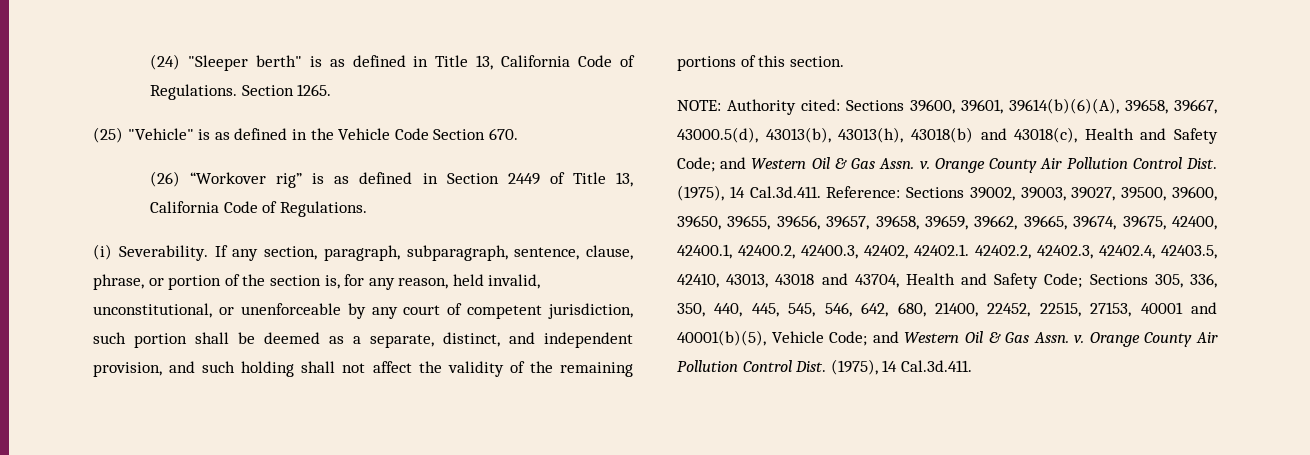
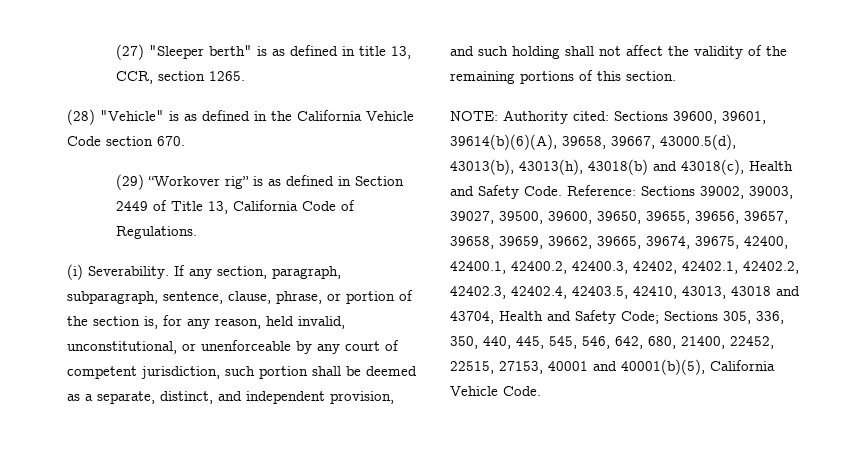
- (24) "Sleeper berth" is as defined in Title 13, California Code of Regulations. Section 1265.
+ (27) "Sleeper berth" is as defined in title 13, CCR, section 1265.
- (25) "Vehicle" is as defined in the Vehicle Code Section 670.
+ (28) "Vehicle" is as defined in the California Vehicle Code section 670.
- (26) “Workover rig” is as defined in Section 2449 of Title 13, California Code of Regulations.
+ (29) “Workover rig” is as defined in Section 2449 of Title 13, California Code of Regulations.
- Sections 39600, 39601, 39614(b)(6)(A), 39658, 39667, 43000.5(d), 43013(b), 43013(h), 43018(b) and 43018(c), Health and Safety Code; and Western Oil & Gas Assn. v. Orange County Air Pollution Control Dist. (1975), 14 Cal.3d.411. Reference:
+ Sections 39600, 39601, 39614(b)(6)(A), 39658, 39667, 43000.5(d), 43013(b), 43013(h), 43018(b) and 43018(c), Health and Safety Code. Reference:
- Sections 39002, 39003, 39027, 39500, 39600, 39650, 39655, 39656, 39657, 39658, 39659, 39662, 39665, 39674, 39675, 42400, 42400.1, 42400.2, 42400.3, 42402, 42402.1. 42402.2, 42402.3, 42402.4, 42403.5, 42410, 43013, 43018 and 43704, Health and Safety Code;
+ Sections 39002, 39003, 39027, 39500, 39600, 39650, 39655, 39656, 39657, 39658, 39659, 39662, 39665, 39674, 39675, 42400, 42400.1, 42400.2, 42400.3, 42402, 42402.1, 42402.2, 42402.3, 42402.4, 42403.5, 42410, 43013, 43018 and 43704, Health and Safety Code;
- Sections 305, 336, 350, 440, 445, 545, 546, 642, 680, 21400, 22452, 22515, 27153, 40001 and 40001(b)(5), Vehicle Code; and Western Oil & Gas Assn. v. Orange County Air Pollution Control Dist. (1975), 14 Cal.3d.411.
+ Sections 305, 336, 350, 440, 445, 545, 546, 642, 680, 21400, 22452, 22515, 27153, 40001 and 40001(b)(5), California Vehicle Code.

